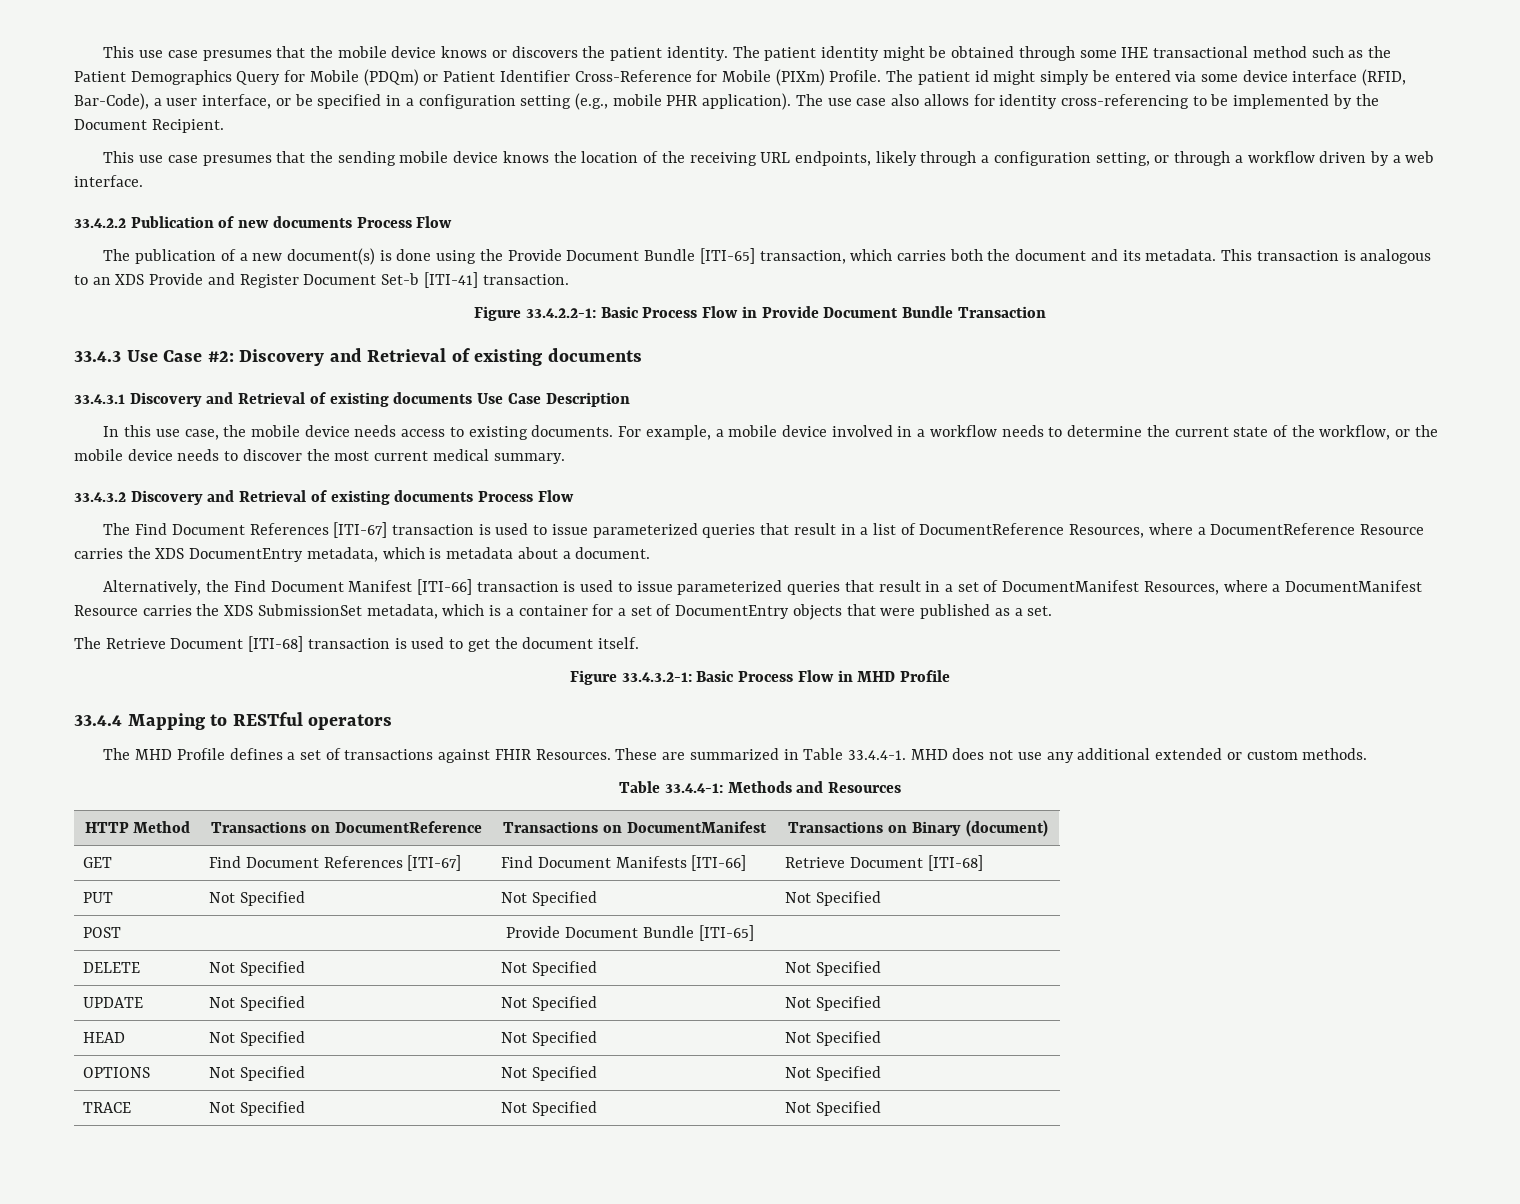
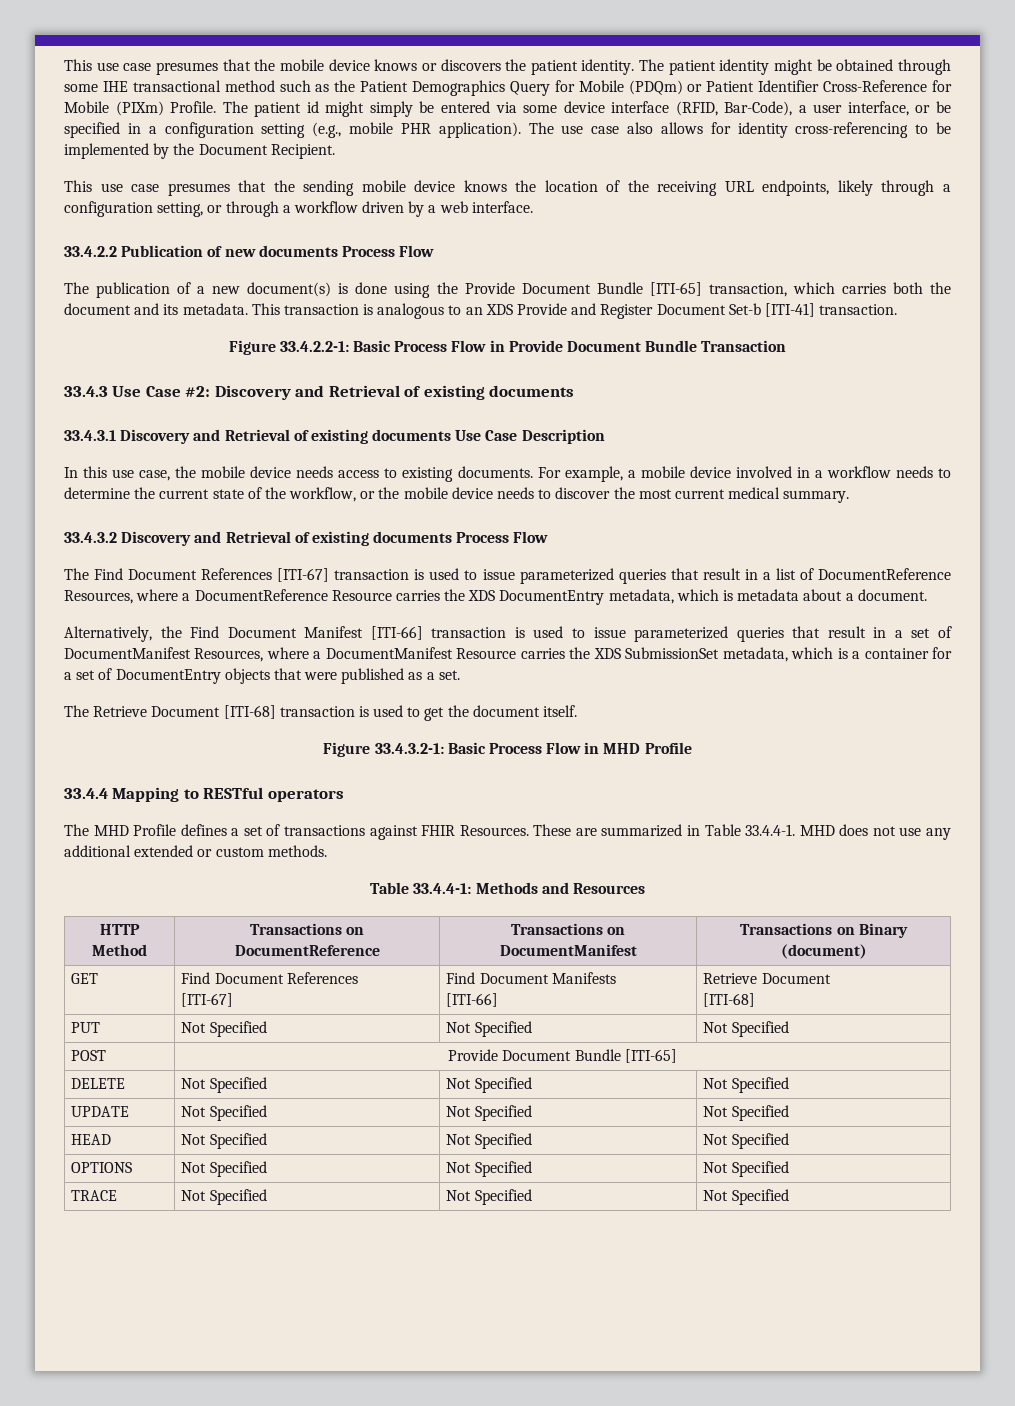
- GET | Find Document References [ITI-67] | Find Document Manifests [ITI-66] | Retrieve Document [ITI-68]
+ GET | Find Document References
+ [ITI-67] | Find Document Manifests
+ [ITI-66] | Retrieve Document
+ [ITI-68]

